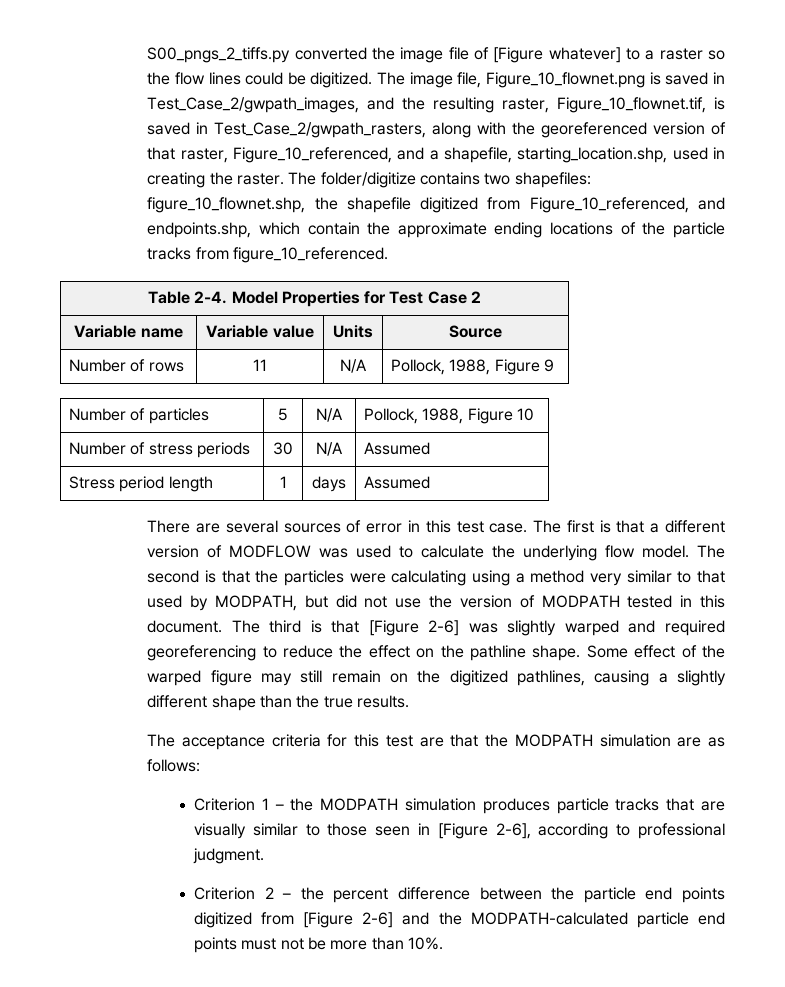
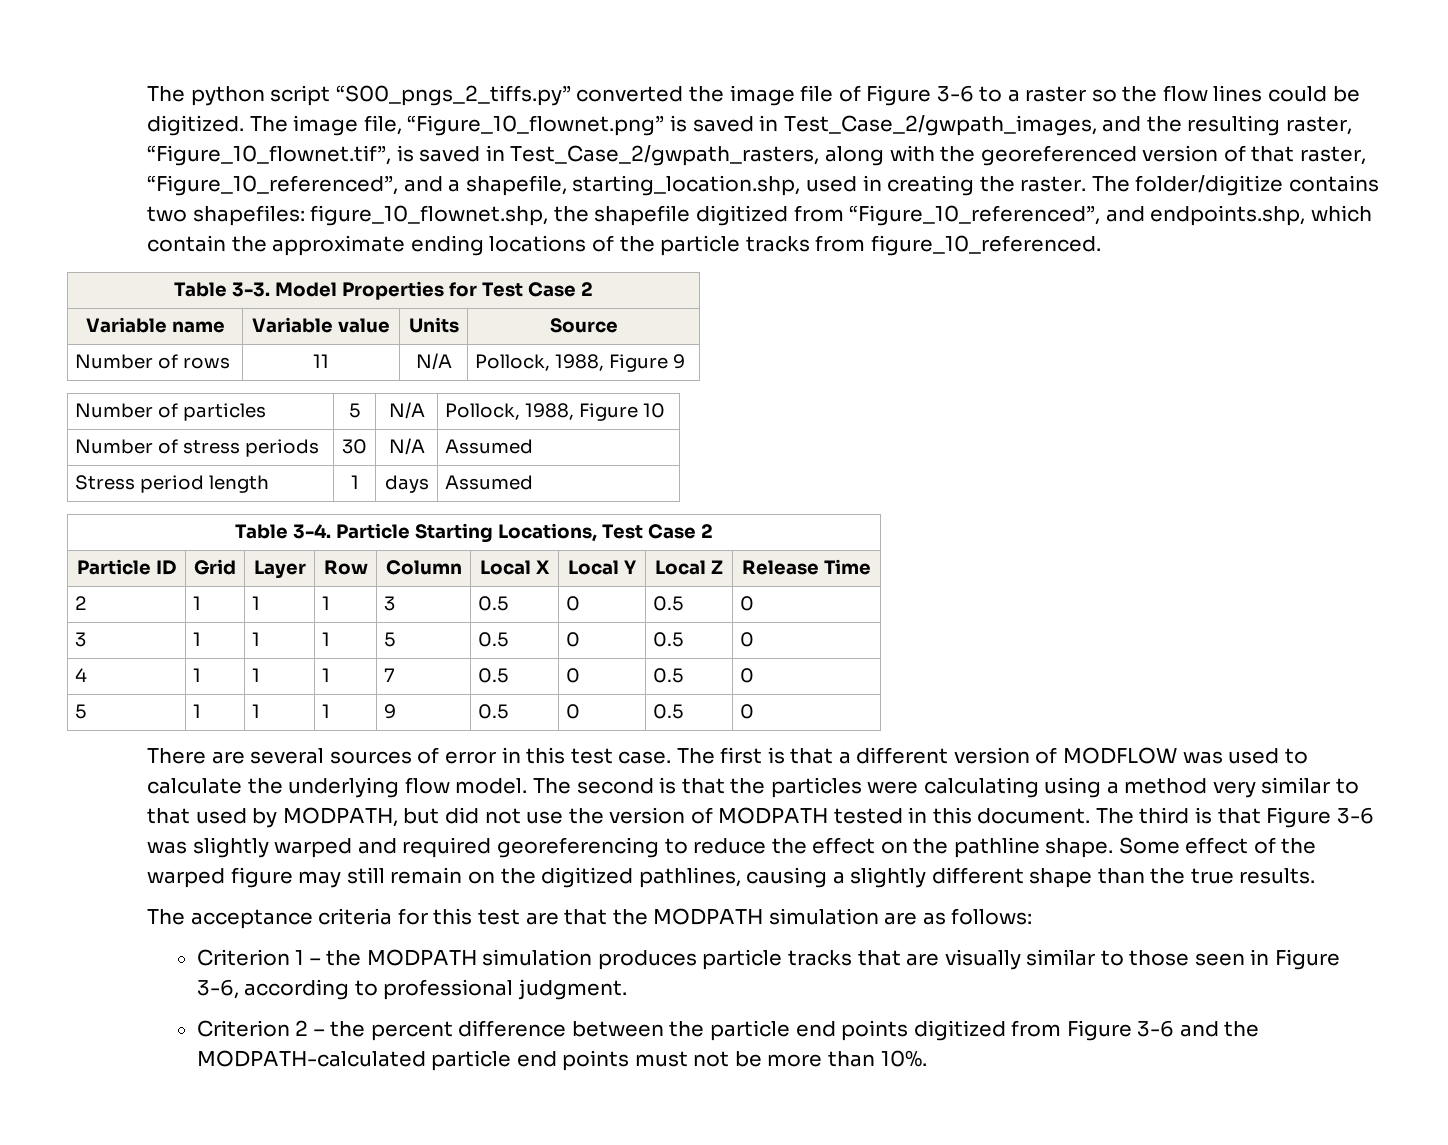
- S00_pngs_2_tiffs.py converted the image file of [Figure whatever] to a raster so the flow lines could be digitized.
+ The python script “S00_pngs_2_tiffs.py” converted the image file of Figure 3-6 to a raster so the flow lines could be digitized.
- The image file, Figure_10_flownet.png is saved in Test_Case_2/gwpath_images, and the resulting raster, Figure_10_flownet.tif, is saved in Test_Case_2/gwpath_rasters, along with the georeferenced version of that raster, Figure_10_referenced, and a shapefile, starting_location.shp, used in creating the raster.
+ The image file, “Figure_10_flownet.png” is saved in Test_Case_2/gwpath_images, and the resulting raster, “Figure_10_flownet.tif”, is saved in Test_Case_2/gwpath_rasters, along with the georeferenced version of that raster, “Figure_10_referenced”, and a shapefile, starting_location.shp, used in creating the raster.
- The folder/digitize contains two shapefiles: figure_10_flownet.shp, the shapefile digitized from Figure_10_referenced, and endpoints.shp, which contain the approximate ending locations of the particle tracks from figure_10_referenced.
+ The folder/digitize contains two shapefiles: figure_10_flownet.shp, the shapefile digitized from “Figure_10_referenced”, and endpoints.shp, which contain the approximate ending locations of the particle tracks from figure_10_referenced.
- Table 2-4. Model Properties for Test Case 2
+ Table 3-3. Model Properties for Test Case 2
+ Table 3-4. Particle Starting Locations, Test Case 2
+ Particle ID | Grid | Layer | Row | Column | Local X | Local Y | Local Z | Release Time
+ 2 | 1 | 1 | 1 | 3 | 0.5 | 0 | 0.5 | 0
+ 3 | 1 | 1 | 1 | 5 | 0.5 | 0 | 0.5 | 0
+ 4 | 1 | 1 | 1 | 7 | 0.5 | 0 | 0.5 | 0
+ 5 | 1 | 1 | 1 | 9 | 0.5 | 0 | 0.5 | 0
- The third is that [Figure 2-6] was slightly warped and required georeferencing to reduce the effect on the pathline shape.
+ The third is that Figure 3-6 was slightly warped and required georeferencing to reduce the effect on the pathline shape.
- Criterion 1 – the MODPATH simulation produces particle tracks that are visually similar to those seen in [Figure 2-6], according to professional judgment.
+ Criterion 1 – the MODPATH simulation produces particle tracks that are visually similar to those seen in Figure 3-6, according to professional judgment.
- Criterion 2 – the percent difference between the particle end points digitized from [Figure 2-6] and the MODPATH-calculated particle end points must not be more than 10%.
+ Criterion 2 – the percent difference between the particle end points digitized from Figure 3-6 and the MODPATH-calculated particle end points must not be more than 10%.

